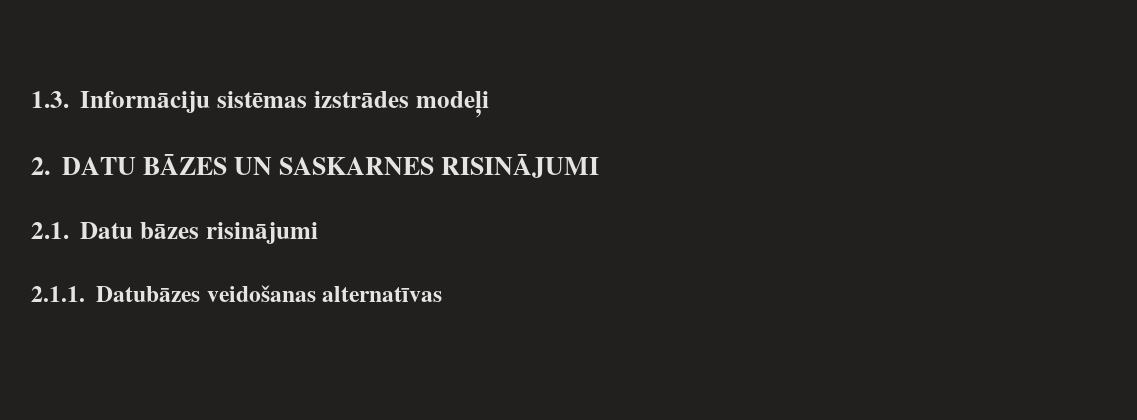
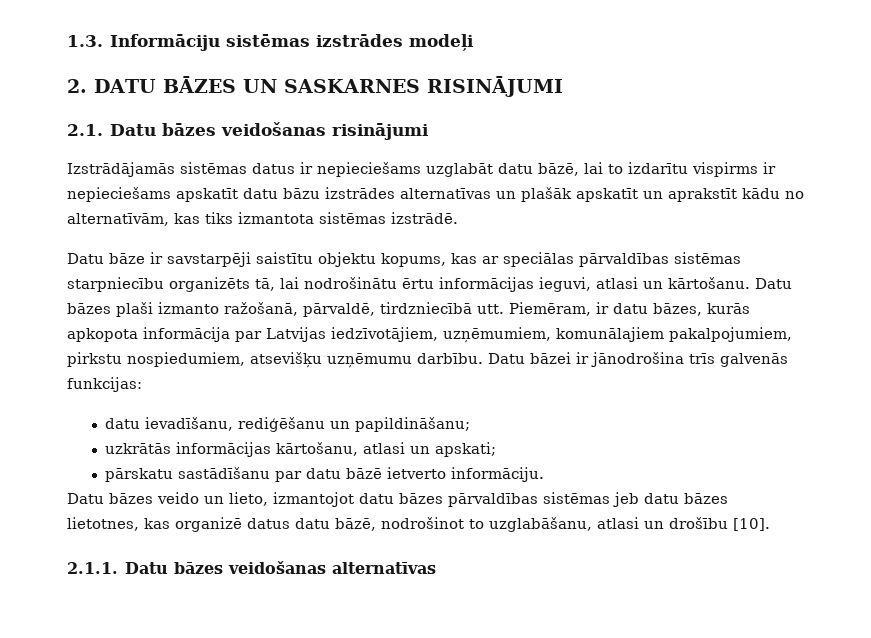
- 2.1. Datu bāzes risinājumi
+ 2.1. Datu bāzes veidošanas risinājumi
+ Izstrādājamās sistēmas datus ir nepieciešams uzglabāt datu bāzē, lai to izdarītu vispirms ir nepieciešams apskatīt datu bāzu izstrādes alternatīvas un plašāk apskatīt un aprakstīt kādu no alternatīvām, kas tiks izmantota sistēmas izstrādē.
+ Datu bāze ir savstarpēji saistītu objektu kopums, kas ar speciālas pārvaldības sistēmas starpniecību organizēts tā, lai nodrošinātu ērtu informācijas ieguvi, atlasi un kārtošanu. Datu bāzes plaši izmanto ražošanā, pārvaldē, tirdzniecībā utt. Piemēram, ir datu bāzes, kurās apkopota informācija par Latvijas iedzīvotājiem, uzņēmumiem, komunālajiem pakalpojumiem, pirkstu nospiedumiem, atsevišķu uzņēmumu darbību. Datu bāzei ir jānodrošina trīs galvenās funkcijas:
+ datu ievadīšanu, rediģēšanu un papildināšanu;
+ uzkrātās informācijas kārtošanu, atlasi un apskati;
+ pārskatu sastādīšanu par datu bāzē ietverto informāciju.
+ Datu bāzes veido un lieto, izmantojot datu bāzes pārvaldības sistēmas jeb datu bāzes lietotnes, kas organizē datus datu bāzē, nodrošinot to uzglabāšanu, atlasi un drošību [10].
- 2.1.1. Datubāzes veidošanas alternatīvas
+ 2.1.1. Datu bāzes veidošanas alternatīvas

